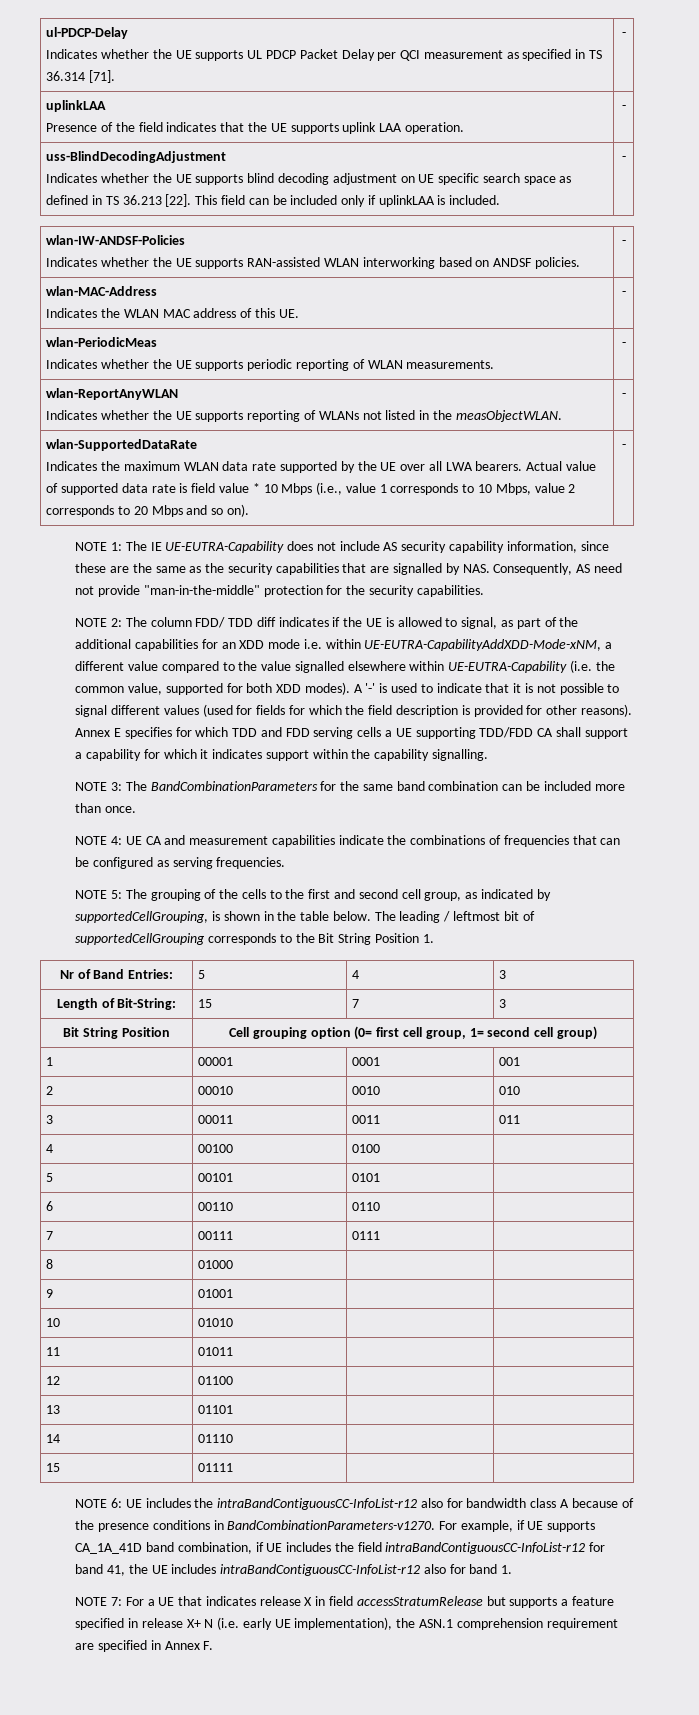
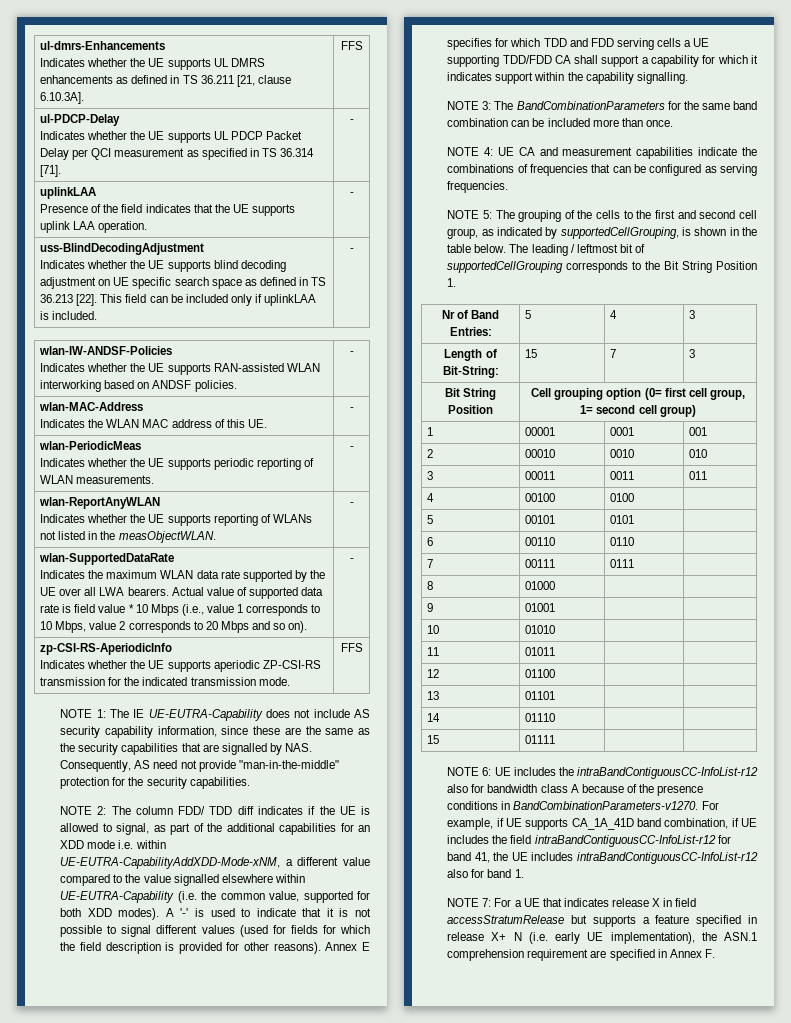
+ ul-dmrs-Enhancements
+ Indicates whether the UE supports UL DMRS enhancements as defined in TS 36.211 [21, clause 6.10.3A]. | FFS
+ zp-CSI-RS-AperiodicInfo
+ Indicates whether the UE supports aperiodic ZP-CSI-RS transmission for the indicated transmission mode. | FFS

